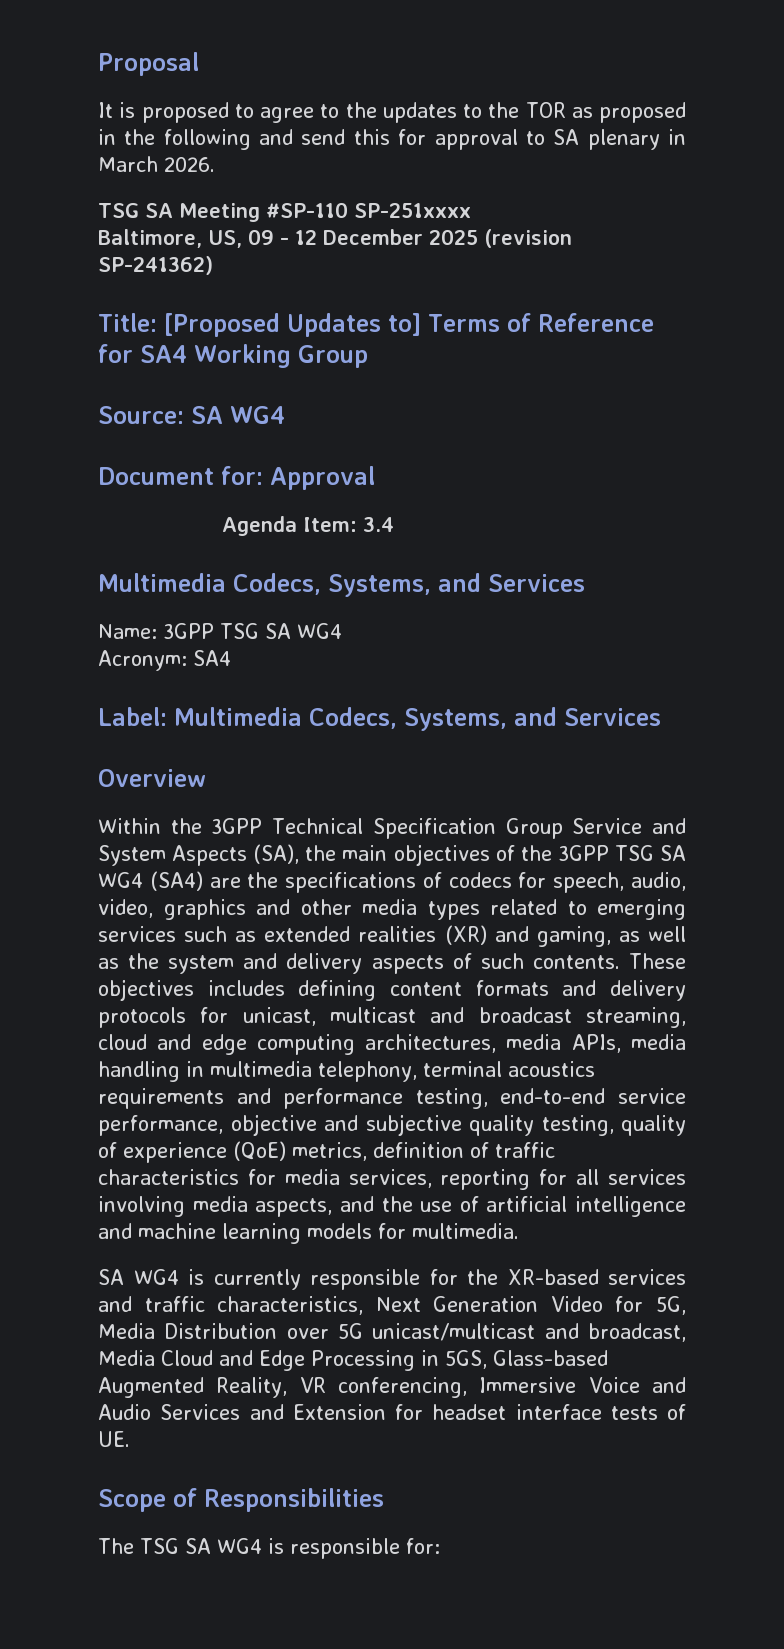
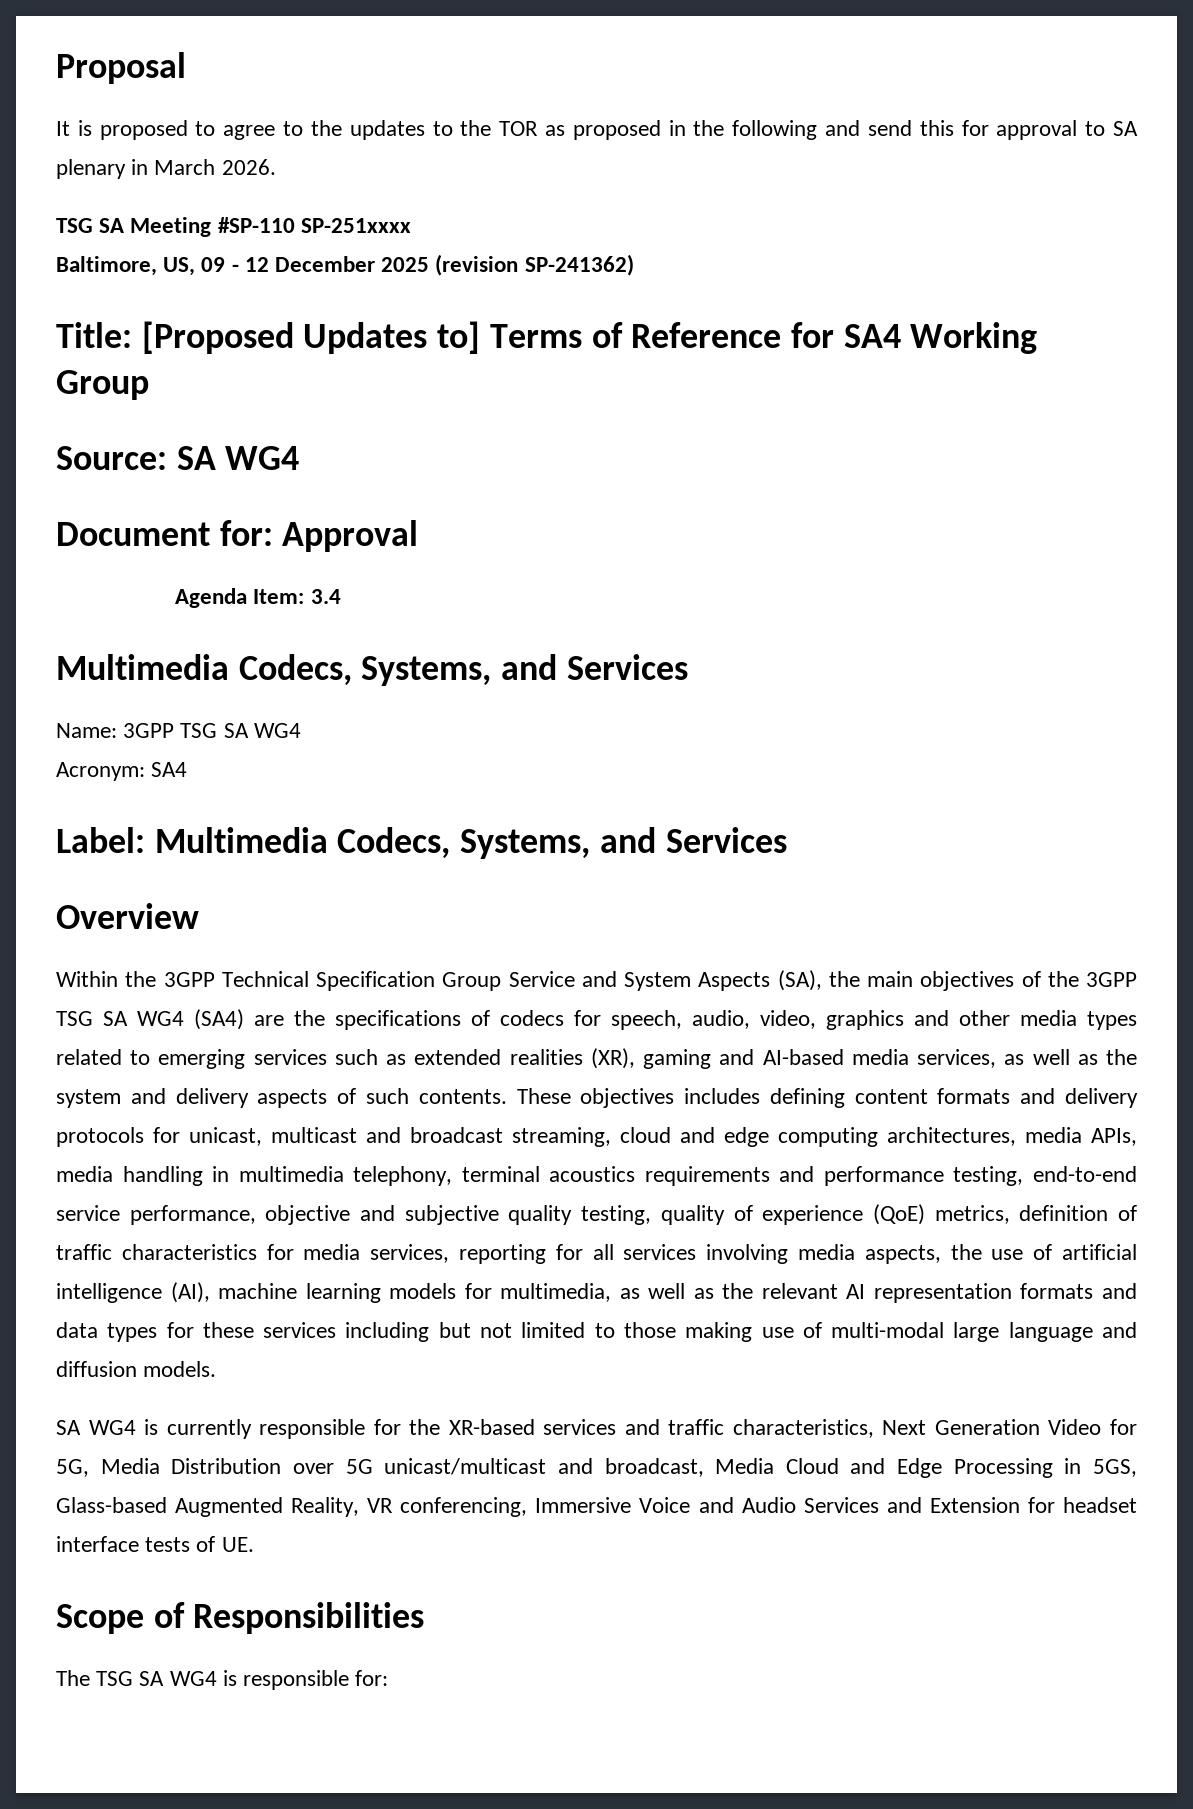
- Within the 3GPP Technical Specification Group Service and System Aspects (SA), the main objectives of the 3GPP TSG SA WG4 (SA4) are the specifications of codecs for speech, audio, video, graphics and other media types related to emerging services such as extended realities (XR) and gaming, as well as the system and delivery aspects of such contents.
+ Within the 3GPP Technical Specification Group Service and System Aspects (SA), the main objectives of the 3GPP TSG SA WG4 (SA4) are the specifications of codecs for speech, audio, video, graphics and other media types related to emerging services such as extended realities (XR), gaming and AI-based media services, as well as the system and delivery aspects of such contents.
- These objectives includes defining content formats and delivery protocols for unicast, multicast and broadcast streaming, cloud and edge computing architectures, media APIs, media handling in multimedia telephony, terminal acoustics requirements and performance testing, end-to-end service performance, objective and subjective quality testing, quality of experience (QoE) metrics, definition of traffic characteristics for media services, reporting for all services involving media aspects, and the use of artificial intelligence and machine learning models for multimedia.
+ These objectives includes defining content formats and delivery protocols for unicast, multicast and broadcast streaming, cloud and edge computing architectures, media APIs, media handling in multimedia telephony, terminal acoustics requirements and performance testing, end-to-end service performance, objective and subjective quality testing, quality of experience (QoE) metrics, definition of traffic characteristics for media services, reporting for all services involving media aspects, the use of artificial intelligence (AI), machine learning models for multimedia, as well as the relevant AI representation formats and data types for these services including but not limited to those making use of multi-modal large language and diffusion models.

